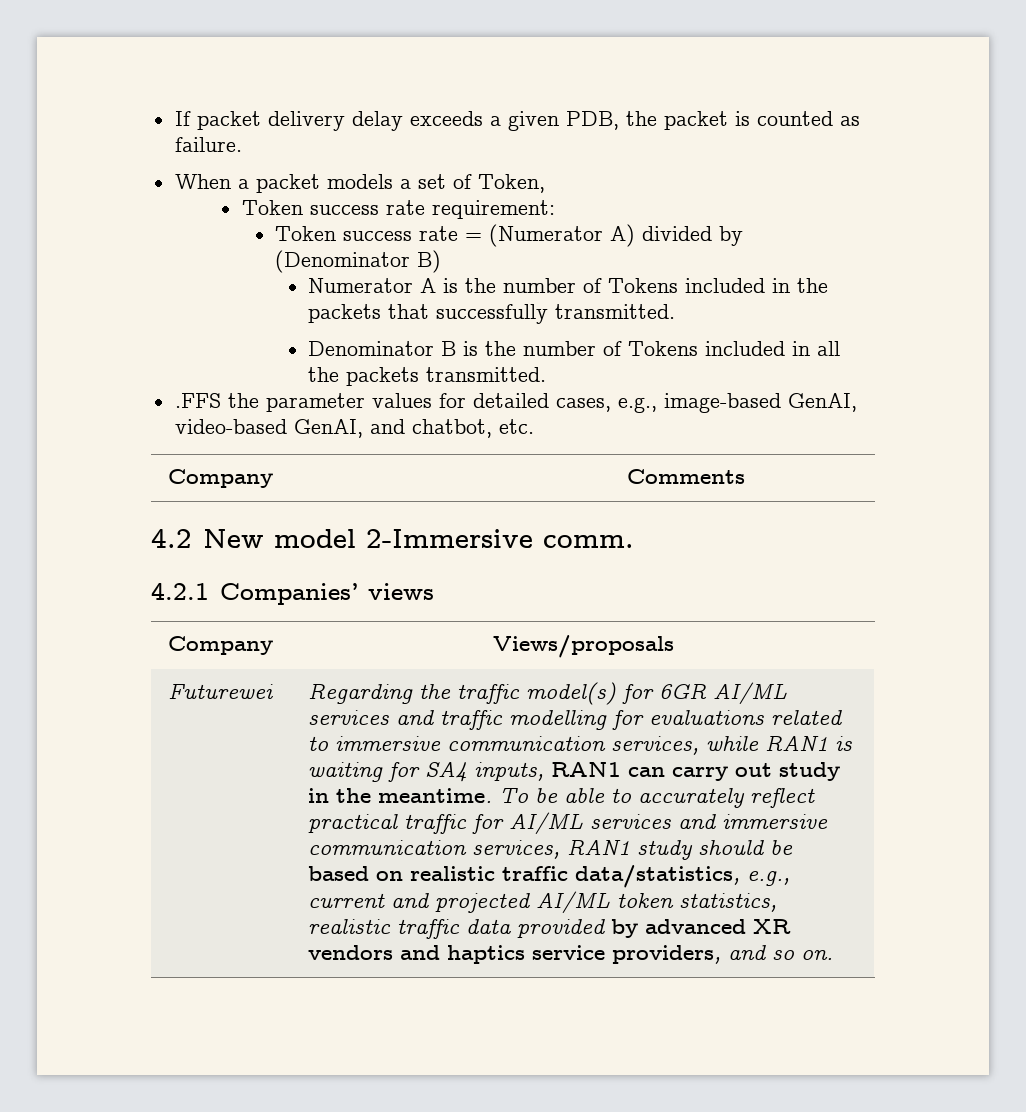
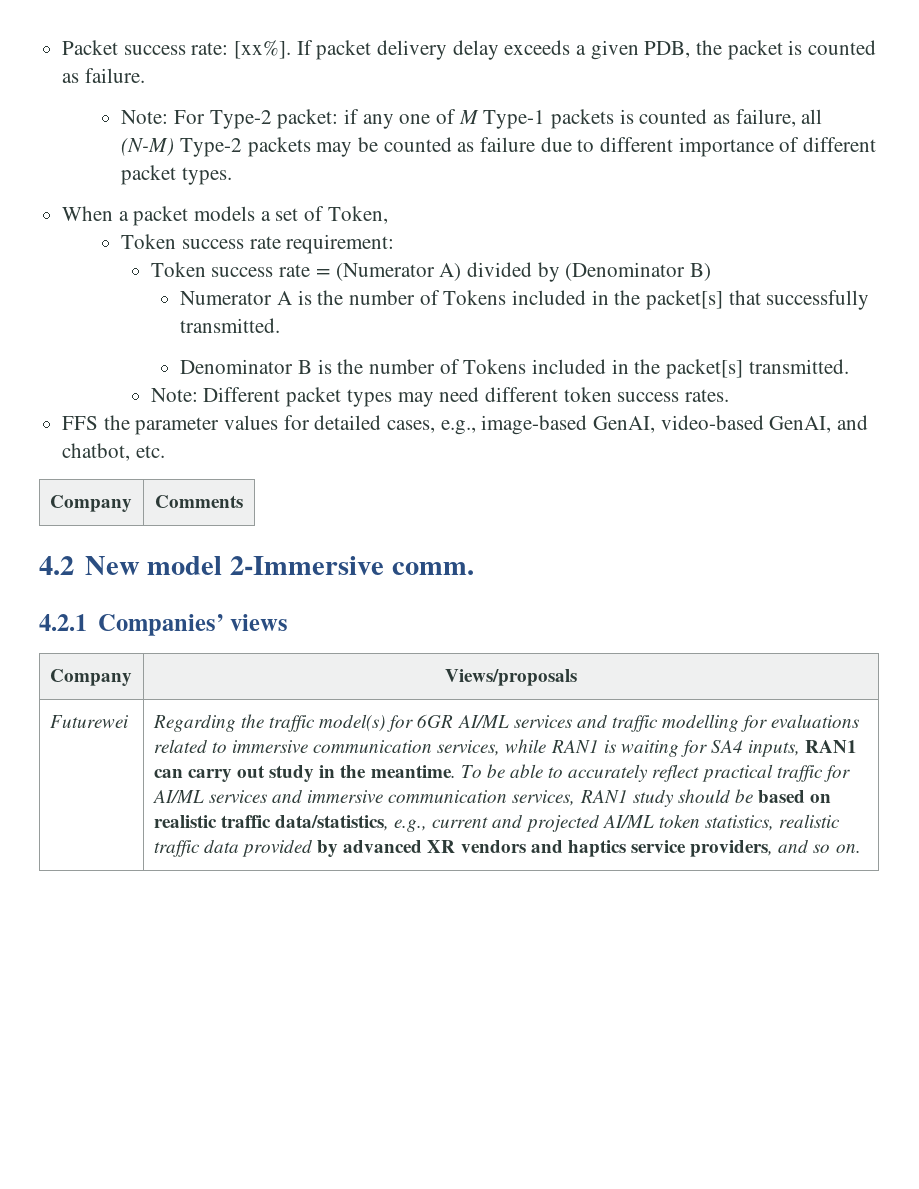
+ Packet success rate: [xx%].
+ Note: For Type-2 packet: if any one of M Type-1 packets is counted as failure, all (N-M) Type-2 packets may be counted as failure due to different importance of different packet types.
- Numerator A is the number of Tokens included in the packets that successfully transmitted.
+ Numerator A is the number of Tokens included in the packet[s] that successfully transmitted.
- Denominator B is the number of Tokens included in all the packets transmitted.
- .FFS the parameter values for detailed cases, e.g., image-based GenAI, video-based GenAI, and chatbot, etc.
+ Denominator B is the number of Tokens included in the packet[s] transmitted.
+ Note: Different packet types may need different token success rates.
+ FFS the parameter values for detailed cases, e.g., image-based GenAI, video-based GenAI, and chatbot, etc.

